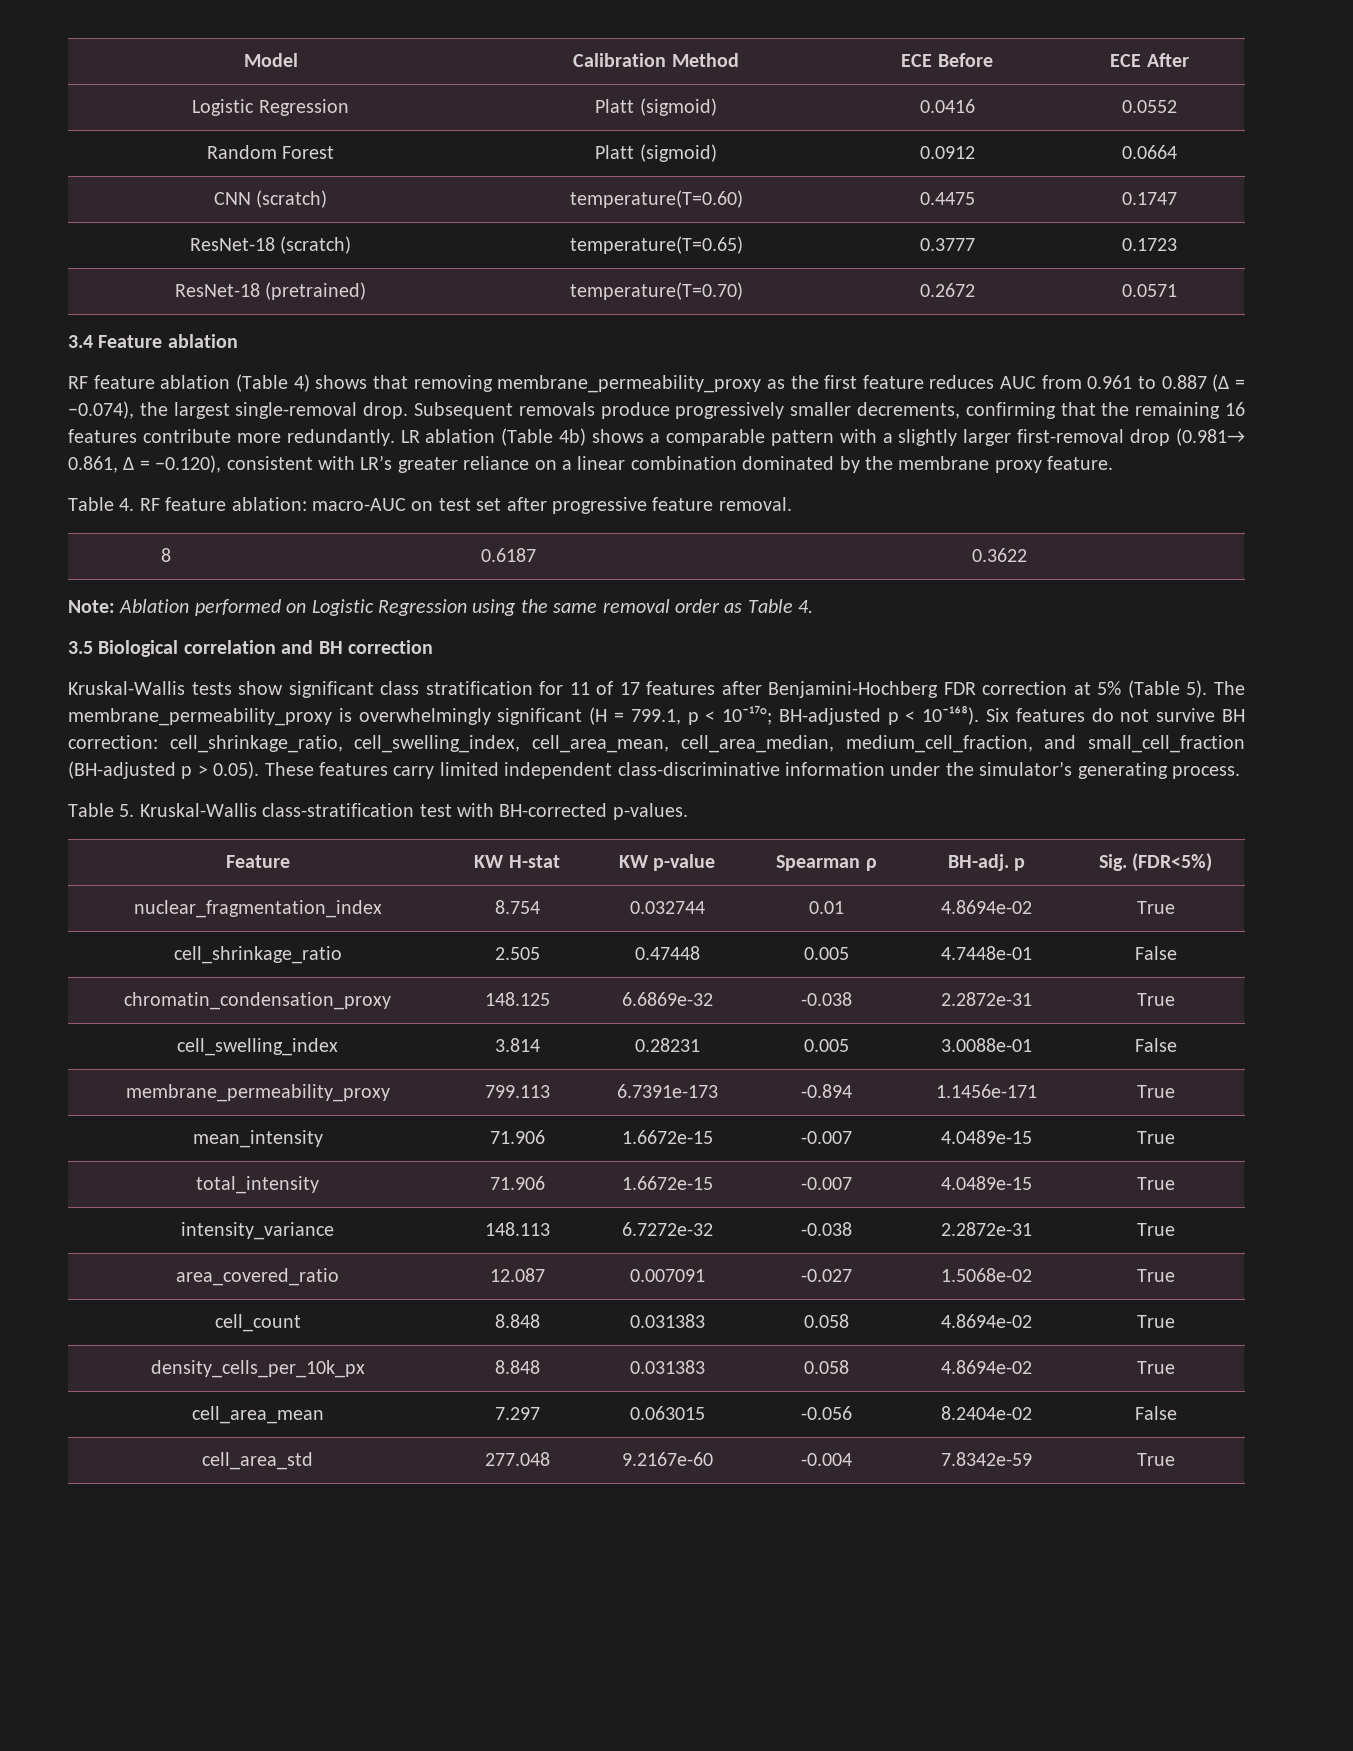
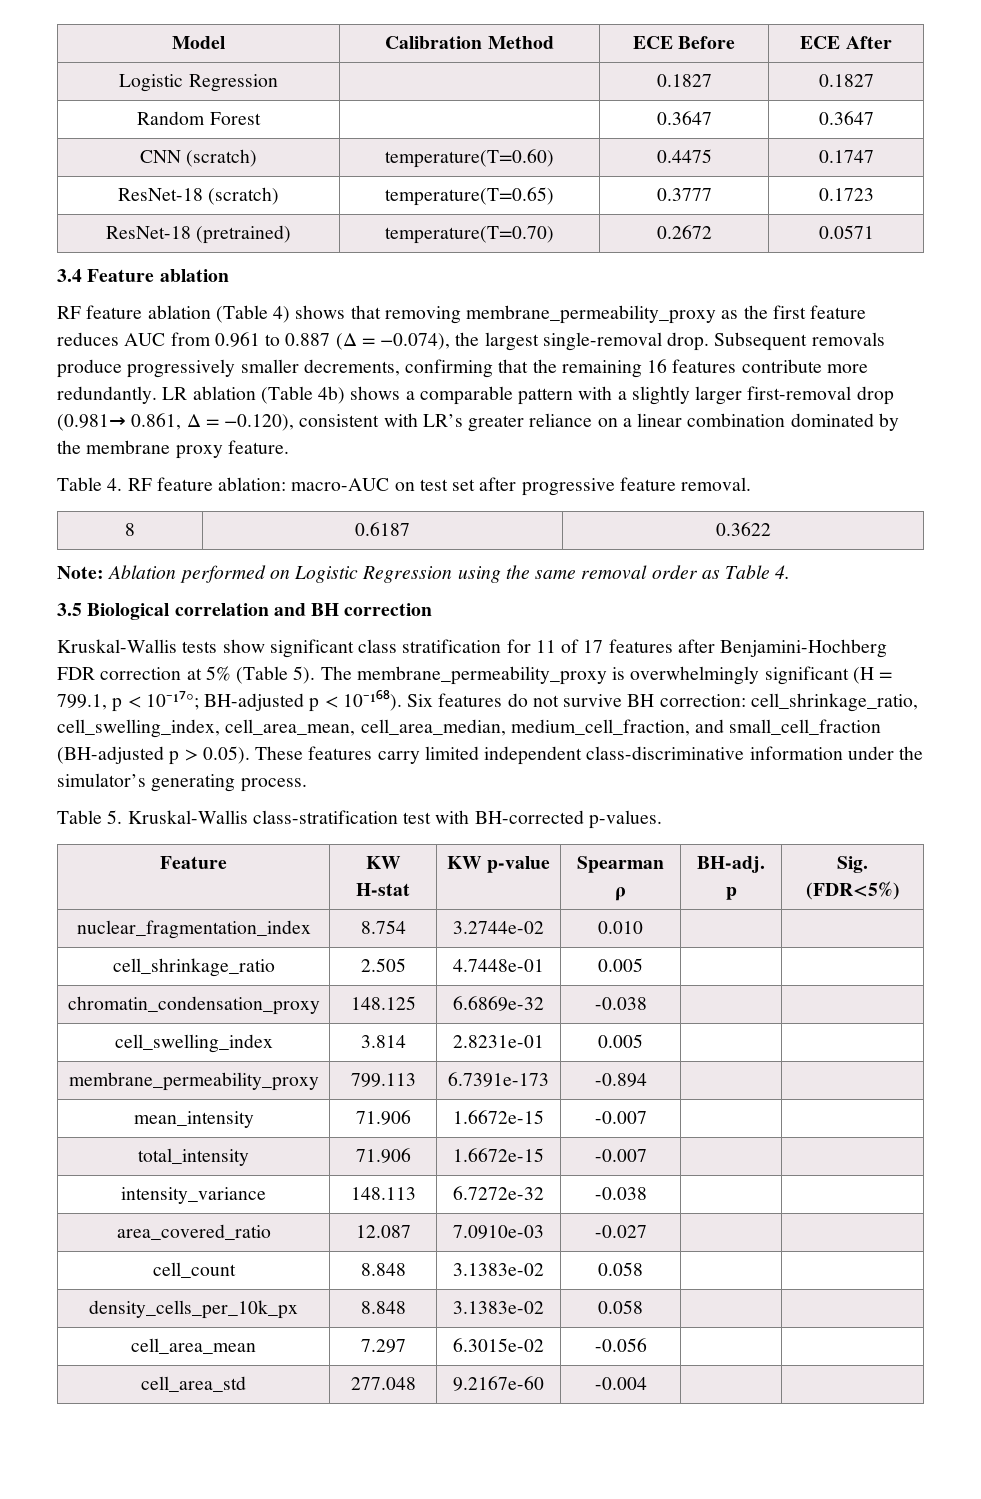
- Logistic Regression | Platt (sigmoid) | 0.0416 | 0.0552
- Random Forest | Platt (sigmoid) | 0.0912 | 0.0664
+ Logistic Regression | | 0.1827 | 0.1827
+ Random Forest | | 0.3647 | 0.3647
- nuclear_fragmentation_index | 8.754 | 0.032744 | 0.01 | 4.8694e-02 | True
+ nuclear_fragmentation_index | 8.754 | 3.2744e-02 | 0.010 | |
- cell_shrinkage_ratio | 2.505 | 0.47448 | 0.005 | 4.7448e-01 | False
+ cell_shrinkage_ratio | 2.505 | 4.7448e-01 | 0.005 | |
- chromatin_condensation_proxy | 148.125 | 6.6869e-32 | -0.038 | 2.2872e-31 | True
+ chromatin_condensation_proxy | 148.125 | 6.6869e-32 | -0.038 | |
- cell_swelling_index | 3.814 | 0.28231 | 0.005 | 3.0088e-01 | False
+ cell_swelling_index | 3.814 | 2.8231e-01 | 0.005 | |
- membrane_permeability_proxy | 799.113 | 6.7391e-173 | -0.894 | 1.1456e-171 | True
+ membrane_permeability_proxy | 799.113 | 6.7391e-173 | -0.894 | |
- mean_intensity | 71.906 | 1.6672e-15 | -0.007 | 4.0489e-15 | True
+ mean_intensity | 71.906 | 1.6672e-15 | -0.007 | |
- total_intensity | 71.906 | 1.6672e-15 | -0.007 | 4.0489e-15 | True
+ total_intensity | 71.906 | 1.6672e-15 | -0.007 | |
- intensity_variance | 148.113 | 6.7272e-32 | -0.038 | 2.2872e-31 | True
+ intensity_variance | 148.113 | 6.7272e-32 | -0.038 | |
- area_covered_ratio | 12.087 | 0.007091 | -0.027 | 1.5068e-02 | True
+ area_covered_ratio | 12.087 | 7.0910e-03 | -0.027 | |
- cell_count | 8.848 | 0.031383 | 0.058 | 4.8694e-02 | True
+ cell_count | 8.848 | 3.1383e-02 | 0.058 | |
- density_cells_per_10k_px | 8.848 | 0.031383 | 0.058 | 4.8694e-02 | True
+ density_cells_per_10k_px | 8.848 | 3.1383e-02 | 0.058 | |
- cell_area_mean | 7.297 | 0.063015 | -0.056 | 8.2404e-02 | False
+ cell_area_mean | 7.297 | 6.3015e-02 | -0.056 | |
- cell_area_std | 277.048 | 9.2167e-60 | -0.004 | 7.8342e-59 | True
+ cell_area_std | 277.048 | 9.2167e-60 | -0.004 | |

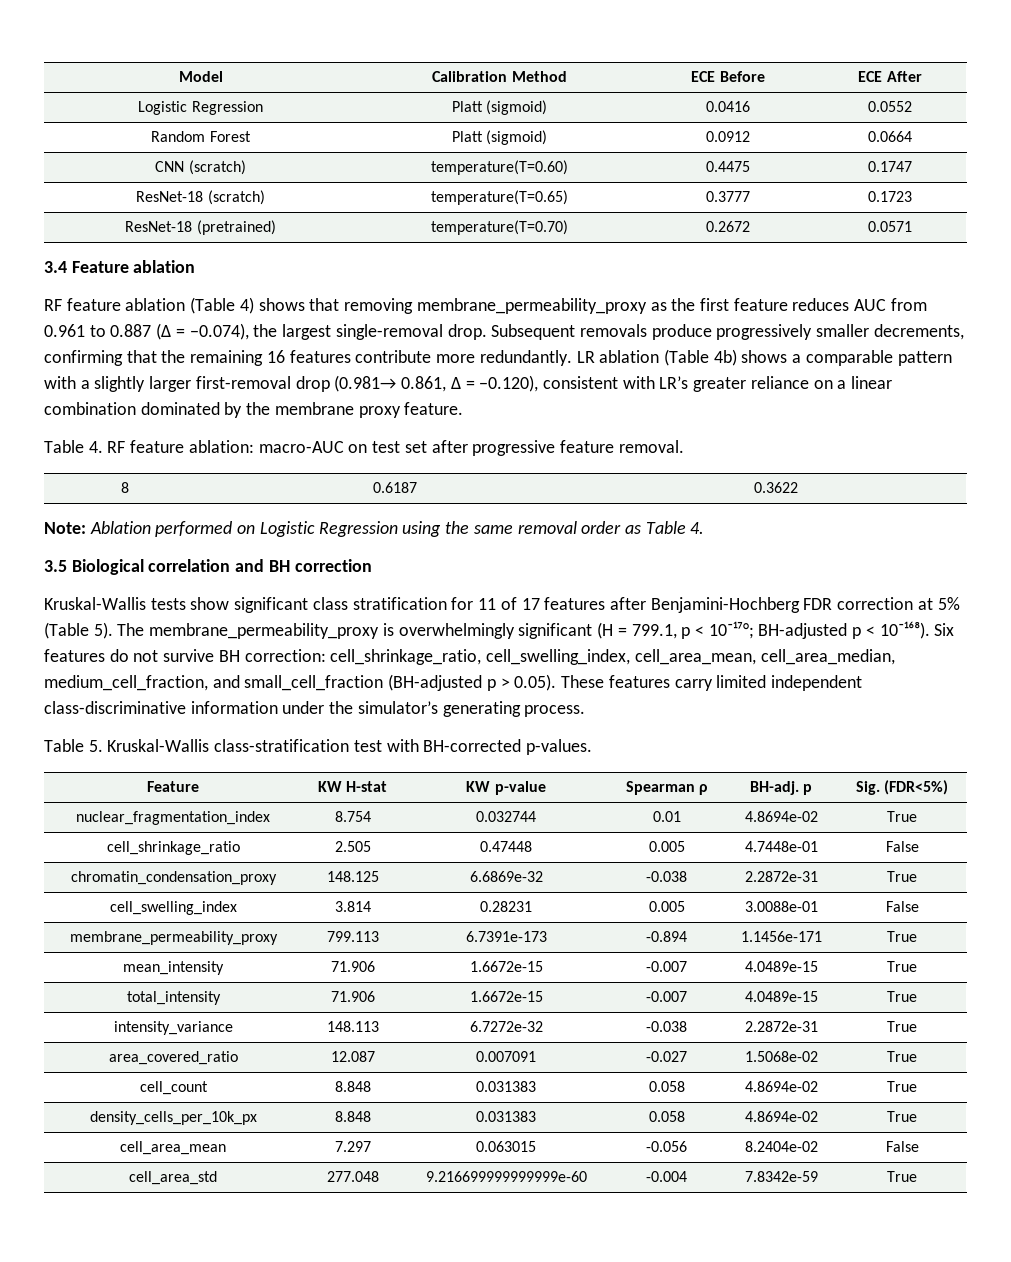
- Logistic Regression | | 0.1827 | 0.1827
- Random Forest | | 0.3647 | 0.3647
+ Logistic Regression | Platt (sigmoid) | 0.0416 | 0.0552
+ Random Forest | Platt (sigmoid) | 0.0912 | 0.0664
- nuclear_fragmentation_index | 8.754 | 3.2744e-02 | 0.010 | |
+ nuclear_fragmentation_index | 8.754 | 0.032744 | 0.01 | 4.8694e-02 | True
- cell_shrinkage_ratio | 2.505 | 4.7448e-01 | 0.005 | |
+ cell_shrinkage_ratio | 2.505 | 0.47448 | 0.005 | 4.7448e-01 | False
- chromatin_condensation_proxy | 148.125 | 6.6869e-32 | -0.038 | |
+ chromatin_condensation_proxy | 148.125 | 6.6869e-32 | -0.038 | 2.2872e-31 | True
- cell_swelling_index | 3.814 | 2.8231e-01 | 0.005 | |
+ cell_swelling_index | 3.814 | 0.28231 | 0.005 | 3.0088e-01 | False
- membrane_permeability_proxy | 799.113 | 6.7391e-173 | -0.894 | |
+ membrane_permeability_proxy | 799.113 | 6.7391e-173 | -0.894 | 1.1456e-171 | True
- mean_intensity | 71.906 | 1.6672e-15 | -0.007 | |
+ mean_intensity | 71.906 | 1.6672e-15 | -0.007 | 4.0489e-15 | True
- total_intensity | 71.906 | 1.6672e-15 | -0.007 | |
+ total_intensity | 71.906 | 1.6672e-15 | -0.007 | 4.0489e-15 | True
- intensity_variance | 148.113 | 6.7272e-32 | -0.038 | |
+ intensity_variance | 148.113 | 6.7272e-32 | -0.038 | 2.2872e-31 | True
- area_covered_ratio | 12.087 | 7.0910e-03 | -0.027 | |
+ area_covered_ratio | 12.087 | 0.007091 | -0.027 | 1.5068e-02 | True
- cell_count | 8.848 | 3.1383e-02 | 0.058 | |
+ cell_count | 8.848 | 0.031383 | 0.058 | 4.8694e-02 | True
- density_cells_per_10k_px | 8.848 | 3.1383e-02 | 0.058 | |
+ density_cells_per_10k_px | 8.848 | 0.031383 | 0.058 | 4.8694e-02 | True
- cell_area_mean | 7.297 | 6.3015e-02 | -0.056 | |
+ cell_area_mean | 7.297 | 0.063015 | -0.056 | 8.2404e-02 | False
- cell_area_std | 277.048 | 9.2167e-60 | -0.004 | |
+ cell_area_std | 277.048 | 9.216699999999999e-60 | -0.004 | 7.8342e-59 | True

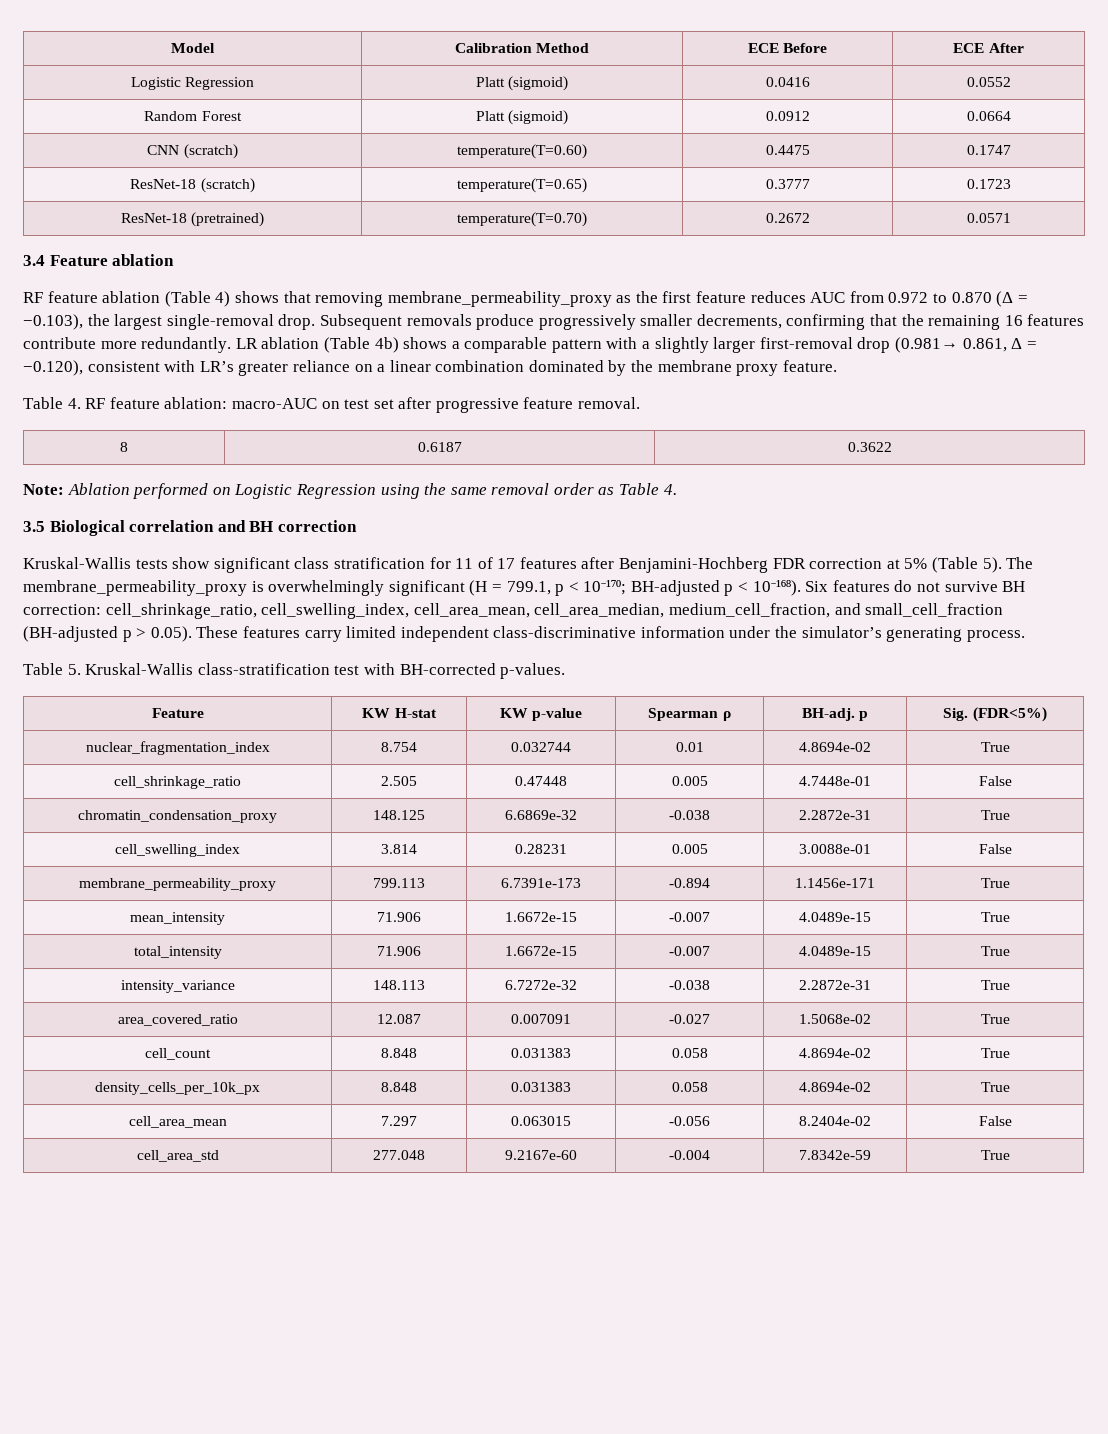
- RF feature ablation (Table 4) shows that removing membrane_permeability_proxy as the first feature reduces AUC from 0.961 to 0.887 (Δ = −0.074), the largest single-removal drop.
+ RF feature ablation (Table 4) shows that removing membrane_permeability_proxy as the first feature reduces AUC from 0.972 to 0.870 (Δ = −0.103), the largest single-removal drop.
- The membrane_permeability_proxy is overwhelmingly significant (H = 799.1, p < 10⁻¹⁷°; BH-adjusted p < 10⁻¹⁶⁸).
+ The membrane_permeability_proxy is overwhelmingly significant (H = 799.1, p < 10⁻¹⁷⁰; BH-adjusted p < 10⁻¹⁶⁸).
- cell_area_std | 277.048 | 9.216699999999999e-60 | -0.004 | 7.8342e-59 | True
+ cell_area_std | 277.048 | 9.2167e-60 | -0.004 | 7.8342e-59 | True

